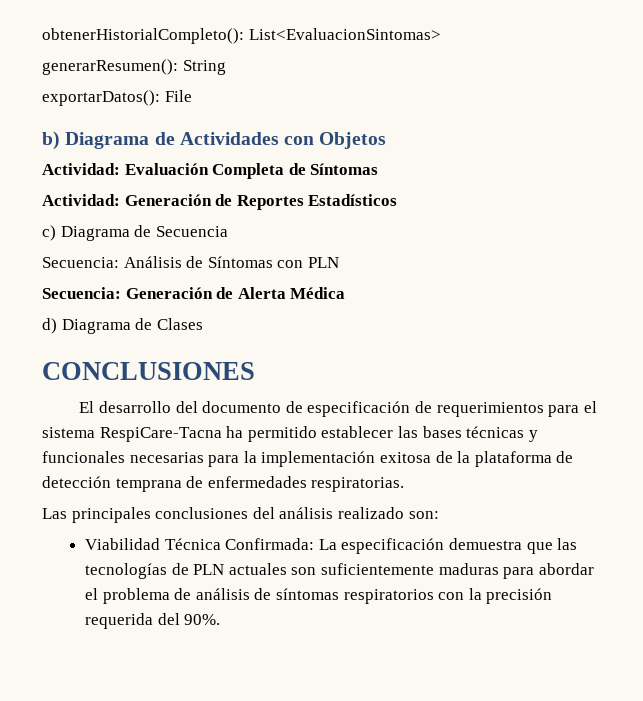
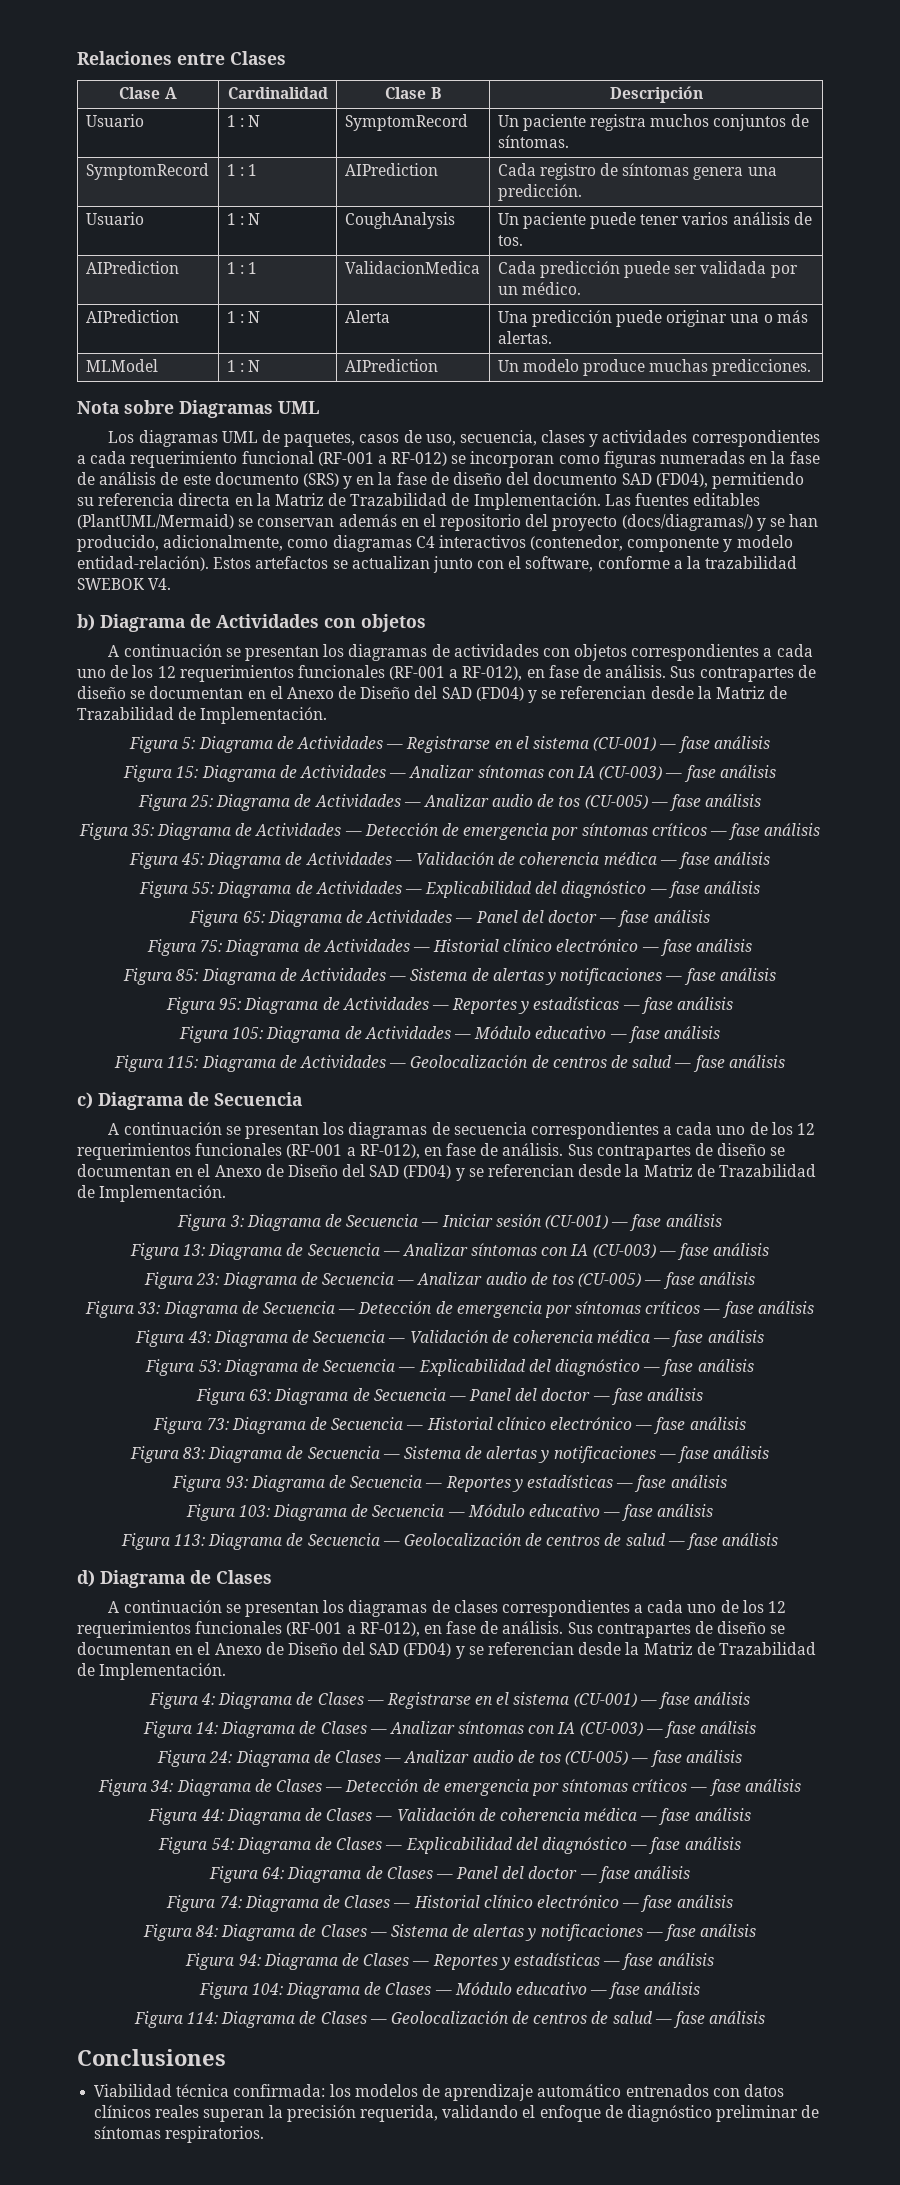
- obtenerHistorialCompleto(): List<EvaluacionSintomas>
- generarResumen(): String
- exportarDatos(): File
+ Relaciones entre Clases
+ Clase A | Cardinalidad | Clase B | Descripción
+ Usuario | 1 : N | SymptomRecord | Un paciente registra muchos conjuntos de síntomas.
+ SymptomRecord | 1 : 1 | AIPrediction | Cada registro de síntomas genera una predicción.
+ Usuario | 1 : N | CoughAnalysis | Un paciente puede tener varios análisis de tos.
+ AIPrediction | 1 : 1 | ValidacionMedica | Cada predicción puede ser validada por un médico.
+ AIPrediction | 1 : N | Alerta | Una predicción puede originar una o más alertas.
+ MLModel | 1 : N | AIPrediction | Un modelo produce muchas predicciones.
+ Nota sobre Diagramas UML
+ Los diagramas UML de paquetes, casos de uso, secuencia, clases y actividades correspondientes a cada requerimiento funcional (RF-001 a RF-012) se incorporan como figuras numeradas en la fase de análisis de este documento (SRS) y en la fase de diseño del documento SAD (FD04), permitiendo su referencia directa en la Matriz de Trazabilidad de Implementación. Las fuentes editables (PlantUML/Mermaid) se conservan además en el repositorio del proyecto (docs/diagramas/) y se han producido, adicionalmente, como diagramas C4 interactivos (contenedor, componente y modelo entidad-relación). Estos artefactos se actualizan junto con el software, conforme a la trazabilidad SWEBOK V4.
- b) Diagrama de Actividades con Objetos
- Actividad: Evaluación Completa de Síntomas
- Actividad: Generación de Reportes Estadísticos
+ b) Diagrama de Actividades con objetos
+ A continuación se presentan los diagramas de actividades con objetos correspondientes a cada uno de los 12 requerimientos funcionales (RF-001 a RF-012), en fase de análisis. Sus contrapartes de diseño se documentan en el Anexo de Diseño del SAD (FD04) y se referencian desde la Matriz de Trazabilidad de Implementación.
+ Figura 5: Diagrama de Actividades — Registrarse en el sistema (CU-001) — fase análisis
+ Figura 15: Diagrama de Actividades — Analizar síntomas con IA (CU-003) — fase análisis
+ Figura 25: Diagrama de Actividades — Analizar audio de tos (CU-005) — fase análisis
+ Figura 35: Diagrama de Actividades — Detección de emergencia por síntomas críticos — fase análisis
+ Figura 45: Diagrama de Actividades — Validación de coherencia médica — fase análisis
+ Figura 55: Diagrama de Actividades — Explicabilidad del diagnóstico — fase análisis
+ Figura 65: Diagrama de Actividades — Panel del doctor — fase análisis
+ Figura 75: Diagrama de Actividades — Historial clínico electrónico — fase análisis
+ Figura 85: Diagrama de Actividades — Sistema de alertas y notificaciones — fase análisis
+ Figura 95: Diagrama de Actividades — Reportes y estadísticas — fase análisis
+ Figura 105: Diagrama de Actividades — Módulo educativo — fase análisis
+ Figura 115: Diagrama de Actividades — Geolocalización de centros de salud — fase análisis
  c) Diagrama de Secuencia
- Secuencia: Análisis de Síntomas con PLN
- Secuencia: Generación de Alerta Médica
+ A continuación se presentan los diagramas de secuencia correspondientes a cada uno de los 12 requerimientos funcionales (RF-001 a RF-012), en fase de análisis. Sus contrapartes de diseño se documentan en el Anexo de Diseño del SAD (FD04) y se referencian desde la Matriz de Trazabilidad de Implementación.
+ Figura 3: Diagrama de Secuencia — Iniciar sesión (CU-001) — fase análisis
+ Figura 13: Diagrama de Secuencia — Analizar síntomas con IA (CU-003) — fase análisis
+ Figura 23: Diagrama de Secuencia — Analizar audio de tos (CU-005) — fase análisis
+ Figura 33: Diagrama de Secuencia — Detección de emergencia por síntomas críticos — fase análisis
+ Figura 43: Diagrama de Secuencia — Validación de coherencia médica — fase análisis
+ Figura 53: Diagrama de Secuencia — Explicabilidad del diagnóstico — fase análisis
+ Figura 63: Diagrama de Secuencia — Panel del doctor — fase análisis
+ Figura 73: Diagrama de Secuencia — Historial clínico electrónico — fase análisis
+ Figura 83: Diagrama de Secuencia — Sistema de alertas y notificaciones — fase análisis
+ Figura 93: Diagrama de Secuencia — Reportes y estadísticas — fase análisis
+ Figura 103: Diagrama de Secuencia — Módulo educativo — fase análisis
+ Figura 113: Diagrama de Secuencia — Geolocalización de centros de salud — fase análisis
  d) Diagrama de Clases
- CONCLUSIONES
- El desarrollo del documento de especificación de requerimientos para el sistema RespiCare-Tacna ha permitido establecer las bases técnicas y funcionales necesarias para la implementación exitosa de la plataforma de detección temprana de enfermedades respiratorias.
- Las principales conclusiones del análisis realizado son:
- Viabilidad Técnica Confirmada: La especificación demuestra que las tecnologías de PLN actuales son suficientemente maduras para abordar el problema de análisis de síntomas respiratorios con la precisión requerida del 90%.
+ A continuación se presentan los diagramas de clases correspondientes a cada uno de los 12 requerimientos funcionales (RF-001 a RF-012), en fase de análisis. Sus contrapartes de diseño se documentan en el Anexo de Diseño del SAD (FD04) y se referencian desde la Matriz de Trazabilidad de Implementación.
+ Figura 4: Diagrama de Clases — Registrarse en el sistema (CU-001) — fase análisis
+ Figura 14: Diagrama de Clases — Analizar síntomas con IA (CU-003) — fase análisis
+ Figura 24: Diagrama de Clases — Analizar audio de tos (CU-005) — fase análisis
+ Figura 34: Diagrama de Clases — Detección de emergencia por síntomas críticos — fase análisis
+ Figura 44: Diagrama de Clases — Validación de coherencia médica — fase análisis
+ Figura 54: Diagrama de Clases — Explicabilidad del diagnóstico — fase análisis
+ Figura 64: Diagrama de Clases — Panel del doctor — fase análisis
+ Figura 74: Diagrama de Clases — Historial clínico electrónico — fase análisis
+ Figura 84: Diagrama de Clases — Sistema de alertas y notificaciones — fase análisis
+ Figura 94: Diagrama de Clases — Reportes y estadísticas — fase análisis
+ Figura 104: Diagrama de Clases — Módulo educativo — fase análisis
+ Figura 114: Diagrama de Clases — Geolocalización de centros de salud — fase análisis
+ Conclusiones
+ Viabilidad técnica confirmada: los modelos de aprendizaje automático entrenados con datos clínicos reales superan la precisión requerida, validando el enfoque de diagnóstico preliminar de síntomas respiratorios.

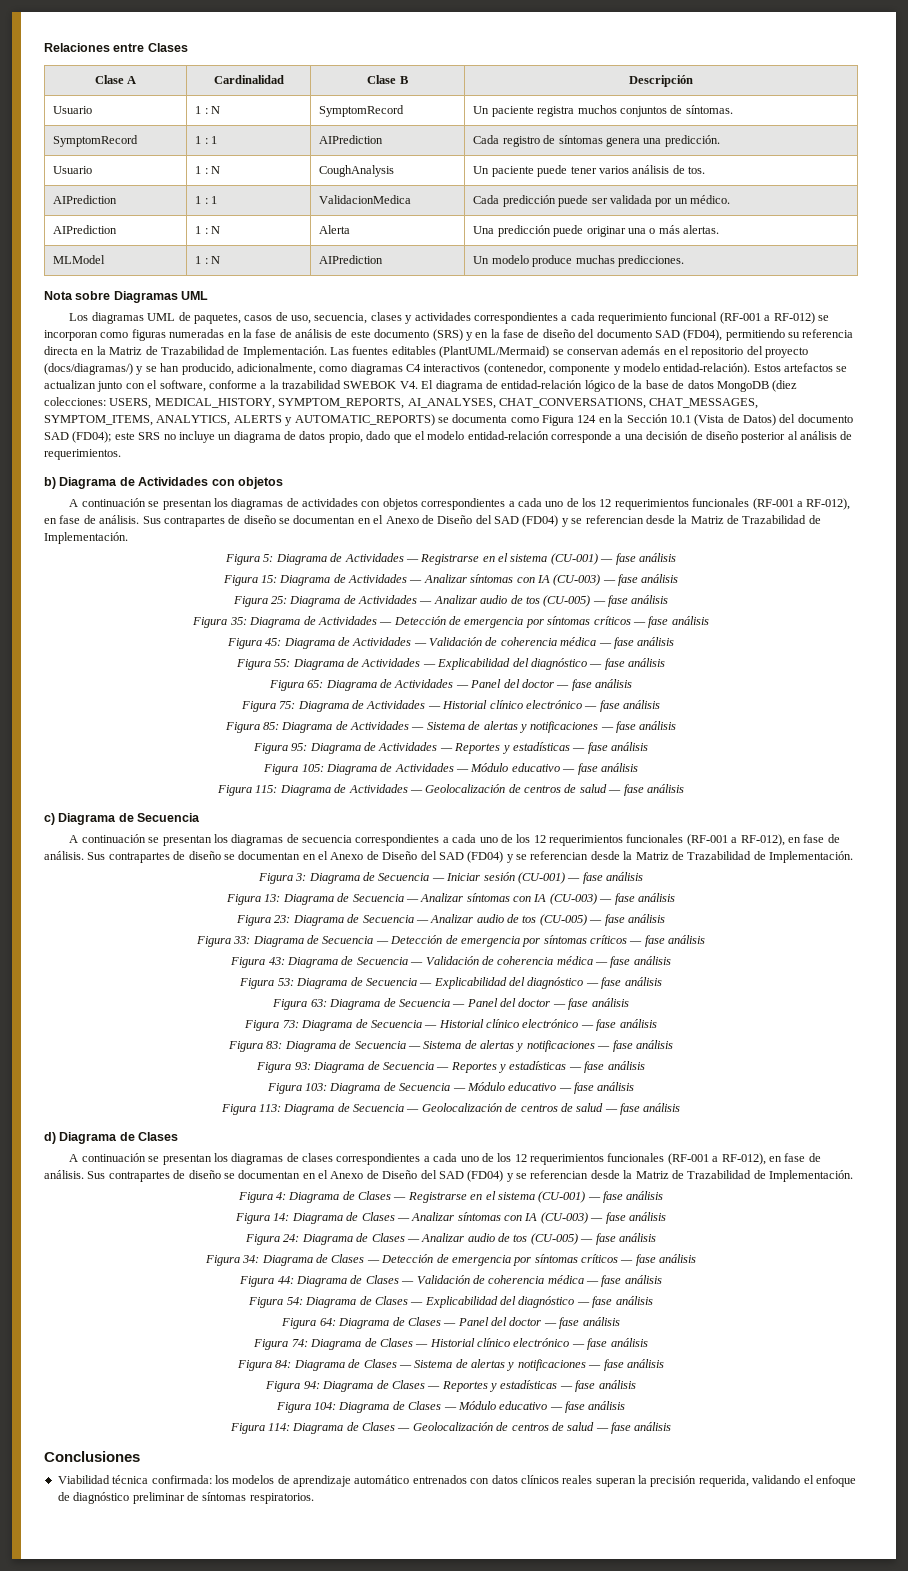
- Estos artefactos se actualizan junto con el software, conforme a la trazabilidad SWEBOK V4.
+ Estos artefactos se actualizan junto con el software, conforme a la trazabilidad SWEBOK V4. El diagrama de entidad-relación lógico de la base de datos MongoDB (diez colecciones: USERS, MEDICAL_HISTORY, SYMPTOM_REPORTS, AI_ANALYSES, CHAT_CONVERSATIONS, CHAT_MESSAGES, SYMPTOM_ITEMS, ANALYTICS, ALERTS y AUTOMATIC_REPORTS) se documenta como Figura 124 en la Sección 10.1 (Vista de Datos) del documento SAD (FD04); este SRS no incluye un diagrama de datos propio, dado que el modelo entidad-relación corresponde a una decisión de diseño posterior al análisis de requerimientos.

